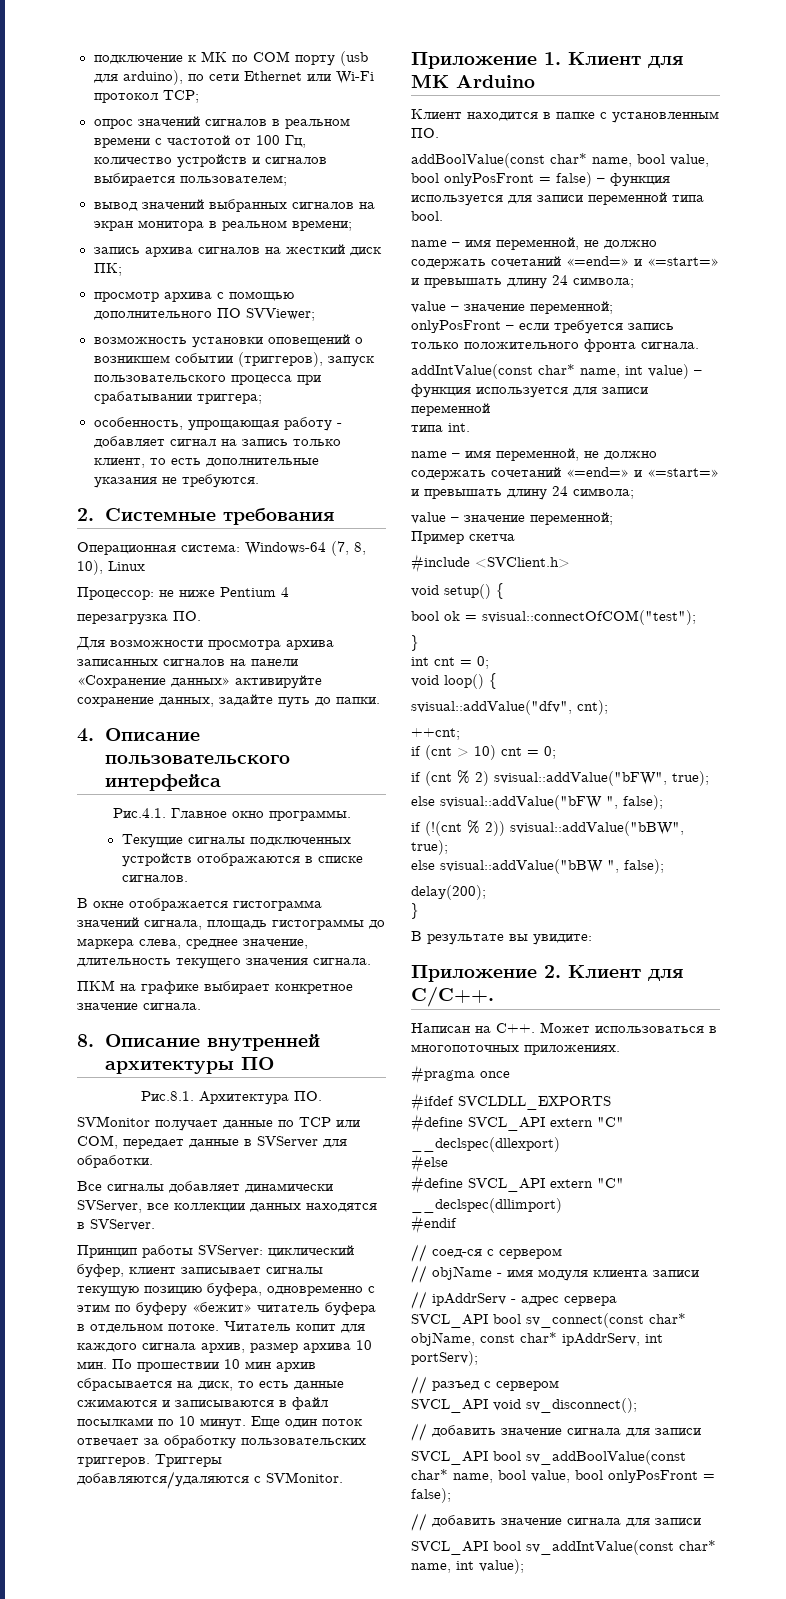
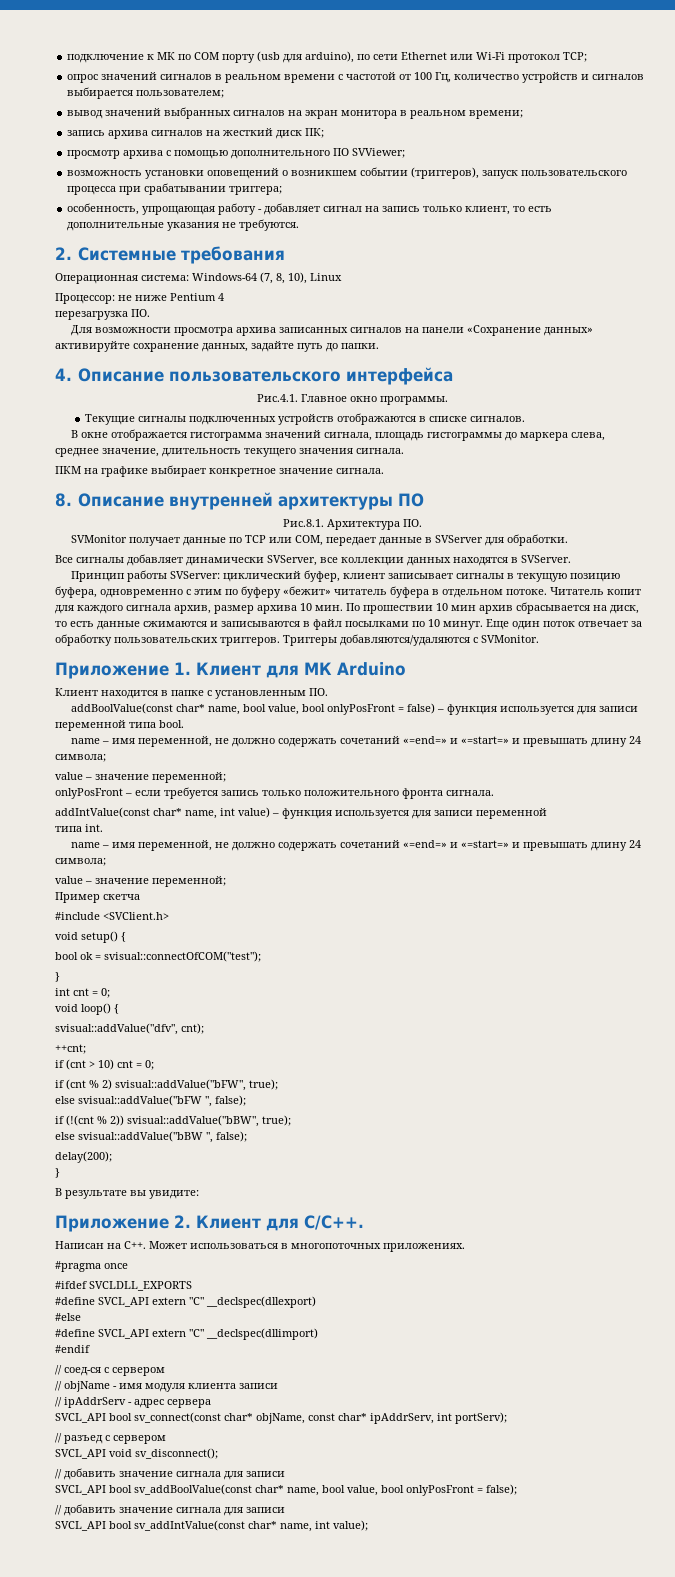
- Принцип работы SVServer: циклический буфер, клиент записывает сигналы текущую позицию буфера, одновременно с этим по буферу «бежит» читатель буфера в отдельном потоке.
+ Принцип работы SVServer: циклический буфер, клиент записывает сигналы в текущую позицию буфера, одновременно с этим по буферу «бежит» читатель буфера в отдельном потоке.

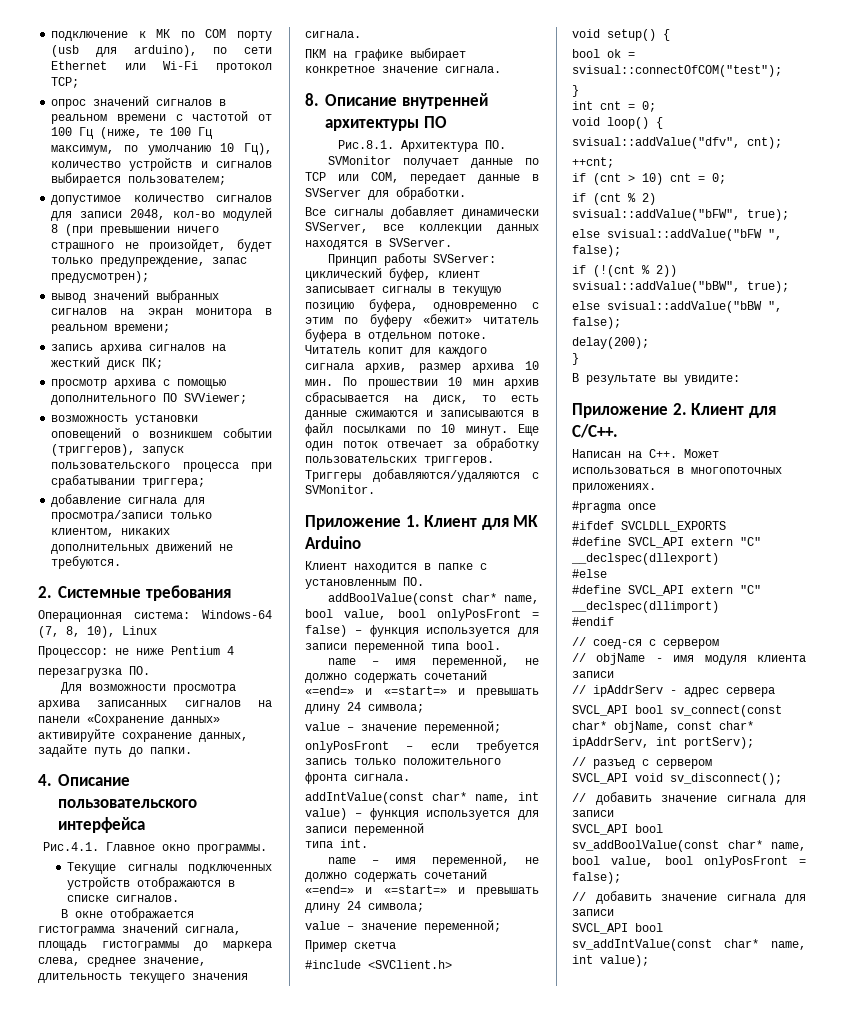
- опрос значений сигналов в реальном времени с частотой от 100 Гц, количество устройств и сигналов выбирается пользователем;
+ опрос значений сигналов в реальном времени с частотой от 100 Гц (ниже, те 100 Гц максимум, по умолчанию 10 Гц), количество устройств и сигналов выбирается пользователем;
+ допустимое количество сигналов для записи 2048, кол-во модулей 8 (при превышении ничего страшного не произойдет, будет только предупреждение, запас предусмотрен);
- особенность, упрощающая работу - добавляет сигнал на запись только клиент, то есть дополнительные указания не требуются.
+ добавление сигнала для просмотра/записи только клиентом, никаких дополнительных движений не требуются.

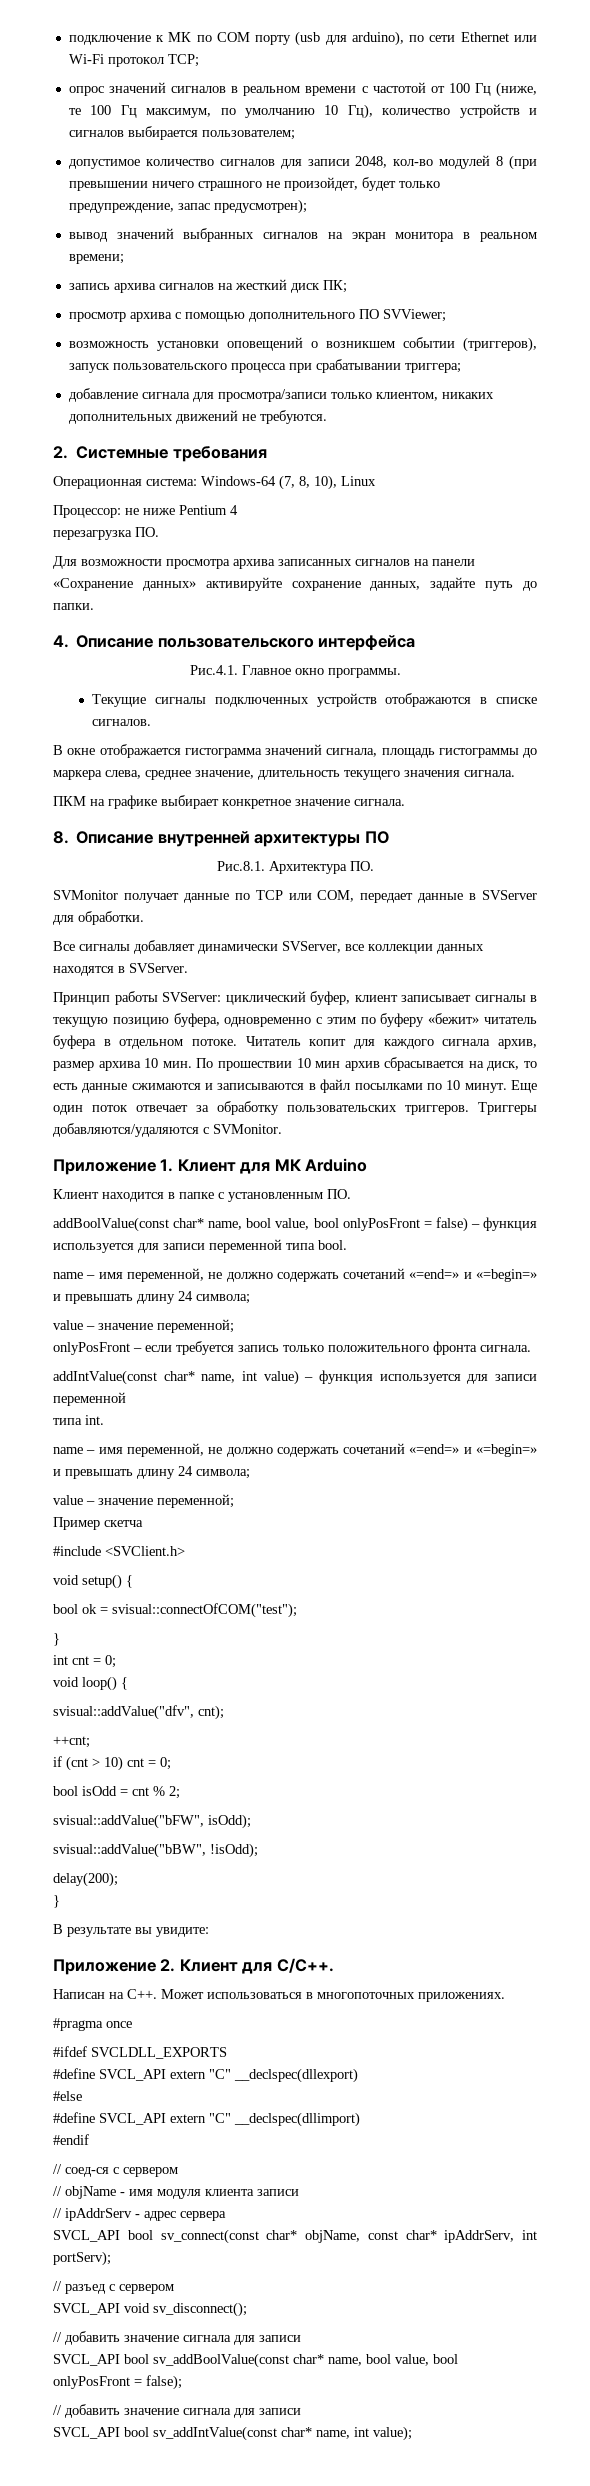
  addBoolValue(const char* name, bool value, bool onlyPosFront = false) – функция используется для записи переменной типа bool.
- name – имя переменной, не должно содержать сочетаний «=end=» и «=start=» и превышать длину 24 символа;
+ name – имя переменной, не должно содержать сочетаний «=end=» и «=begin=» и превышать длину 24 символа;
  типа int.
- name – имя переменной, не должно содержать сочетаний «=end=» и «=start=» и превышать длину 24 символа;
+ name – имя переменной, не должно содержать сочетаний «=end=» и «=begin=» и превышать длину 24 символа;
- if (cnt % 2) svisual::addValue("bFW", true);
- else svisual::addValue("bFW ", false);
- if (!(cnt % 2)) svisual::addValue("bBW", true);
- else svisual::addValue("bBW ", false);
+ bool isOdd = cnt % 2;
+ svisual::addValue("bFW", isOdd);
+ svisual::addValue("bBW", !isOdd);

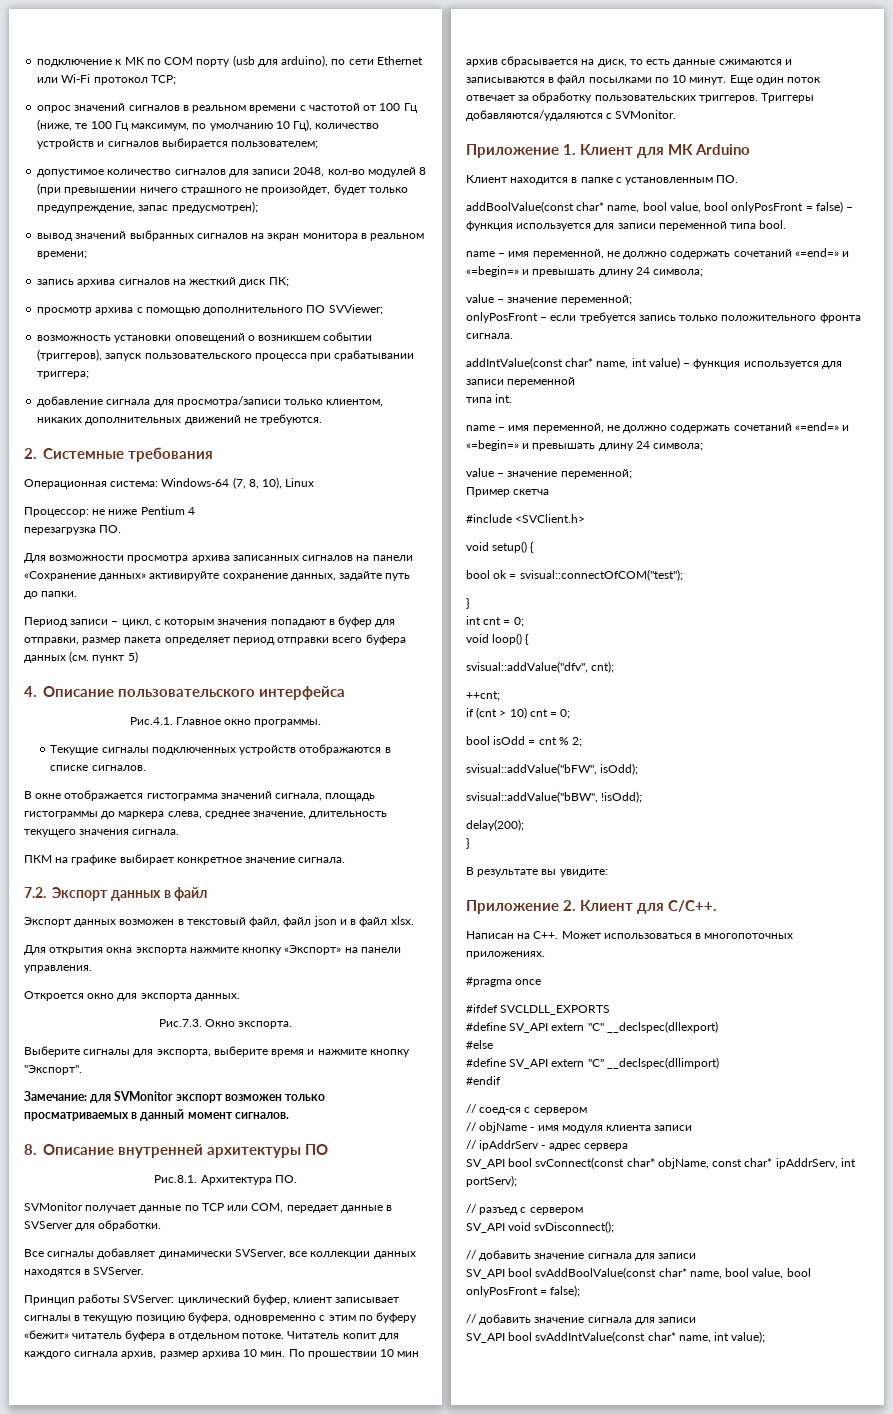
+ Период записи – цикл, с которым значения попадают в буфер для отправки, размер пакета определяет период отправки всего буфера данных (см. пункт 5)
+ 7.2. Экспорт данных в файл
+ Экспорт данных возможен в текстовый файл, файл json и в файл xlsx.
+ Для открытия окна экспорта нажмите кнопку «Экспорт» на панели управления.
+ Откроется окно для экспорта данных.
+ Рис.7.3. Окно экспорта.
+ Выберите сигналы для экспорта, выберите время и нажмите кнопку "Экспорт".
+ Замечание: для SVMonitor экспорт возможен только просматриваемых в данный момент сигналов.
- #define SVCL_API extern "C" __declspec(dllexport)
+ #define SV_API extern "C" __declspec(dllexport)
- #define SVCL_API extern "C" __declspec(dllimport)
+ #define SV_API extern "C" __declspec(dllimport)
- SVCL_API bool sv_connect(const char* objName, const char* ipAddrServ, int portServ);
+ SV_API bool svConnect(const char* objName, const char* ipAddrServ, int portServ);
- SVCL_API void sv_disconnect();
+ SV_API void svDisconnect();
  // добавить значение сигнала для записи
- SVCL_API bool sv_addBoolValue(const char* name, bool value, bool onlyPosFront = false);
+ SV_API bool svAddBoolValue(const char* name, bool value, bool onlyPosFront = false);
- SVCL_API bool sv_addIntValue(const char* name, int value);
+ SV_API bool svAddIntValue(const char* name, int value);

